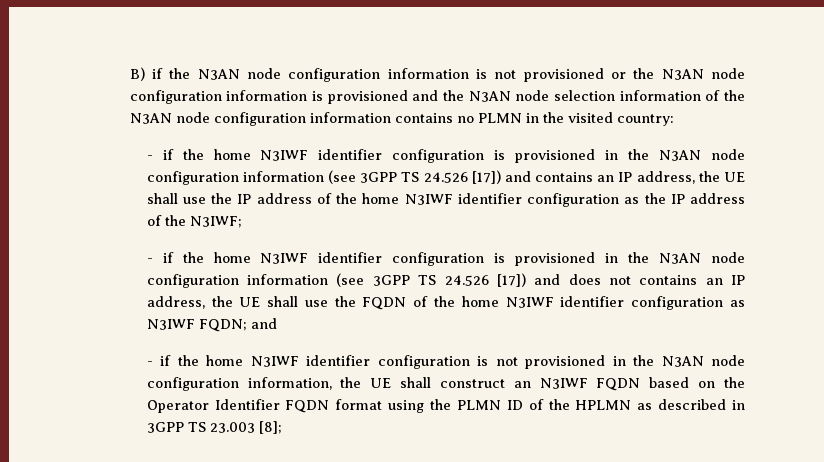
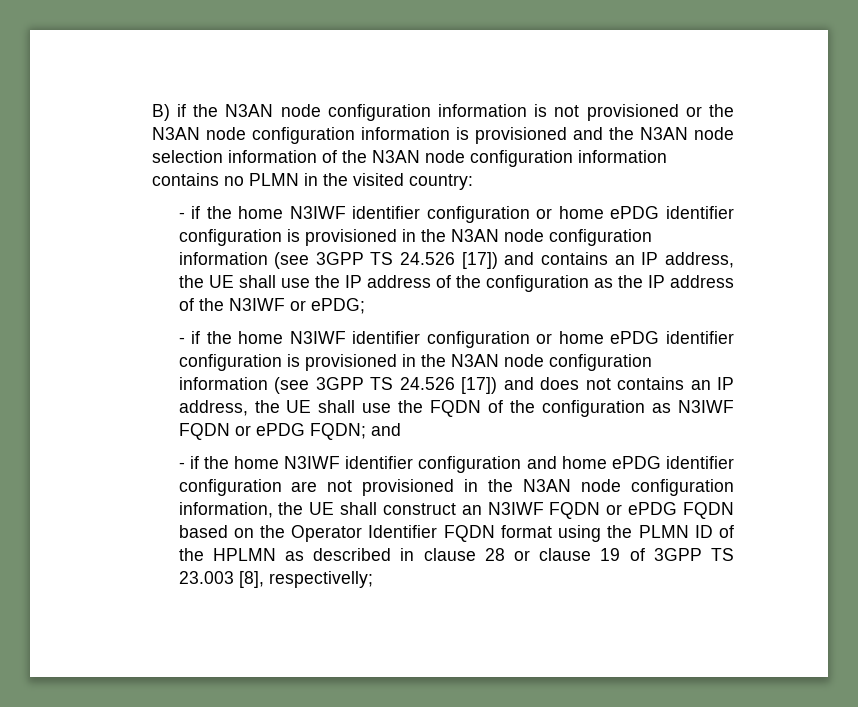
- - if the home N3IWF identifier configuration is provisioned in the N3AN node configuration information (see 3GPP TS 24.526 [17]) and contains an IP address, the UE shall use the IP address of the home N3IWF identifier configuration as the IP address of the N3IWF;
- - if the home N3IWF identifier configuration is provisioned in the N3AN node configuration information (see 3GPP TS 24.526 [17]) and does not contains an IP address, the UE shall use the FQDN of the home N3IWF identifier configuration as N3IWF FQDN;
+ - if the home N3IWF identifier configuration or home ePDG identifier configuration is provisioned in the N3AN node configuration information (see 3GPP TS 24.526 [17]) and contains an IP address, the UE shall use the IP address of the configuration as the IP address of the N3IWF or ePDG;
+ - if the home N3IWF identifier configuration or home ePDG identifier configuration is provisioned in the N3AN node configuration information (see 3GPP TS 24.526 [17]) and does not contains an IP address, the UE shall use the FQDN of the configuration as N3IWF FQDN or ePDG FQDN;
- - if the home N3IWF identifier configuration is not provisioned in the N3AN node configuration information, the UE shall construct an N3IWF FQDN based on the Operator Identifier FQDN format using the PLMN ID of the HPLMN as described in 3GPP TS 23.003 [8];
+ - if the home N3IWF identifier configuration and home ePDG identifier configuration are not provisioned in the N3AN node configuration information, the UE shall construct an N3IWF FQDN or ePDG FQDN based on the Operator Identifier FQDN format using the PLMN ID of the HPLMN as described in clause 28 or clause 19 of 3GPP TS 23.003 [8], respectivelly;

